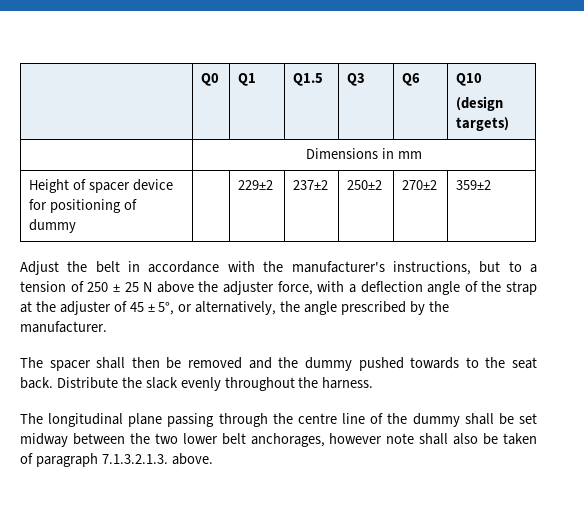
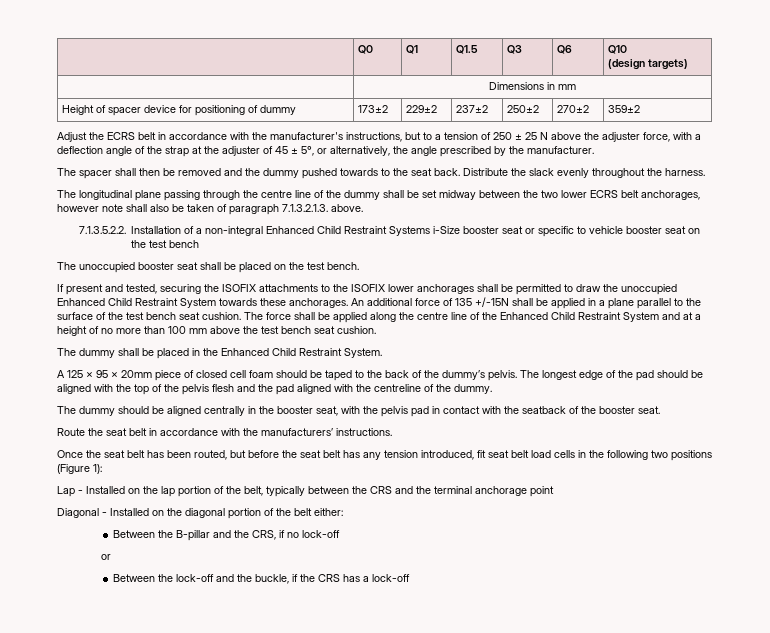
- Height of spacer device for positioning of dummy | | 229±2 | 237±2 | 250±2 | 270±2 | 359±2
+ Height of spacer device for positioning of dummy | 173±2 | 229±2 | 237±2 | 250±2 | 270±2 | 359±2
- Adjust the belt in accordance with the manufacturer's instructions, but to a tension of 250 ± 25 N above the adjuster force, with a deflection angle of the strap at the adjuster of 45 ± 5°, or alternatively, the angle prescribed by the manufacturer.
+ Adjust the ECRS belt in accordance with the manufacturer's instructions, but to a tension of 250 ± 25 N above the adjuster force, with a deflection angle of the strap at the adjuster of 45 ± 5°, or alternatively, the angle prescribed by the manufacturer.
- The longitudinal plane passing through the centre line of the dummy shall be set midway between the two lower belt anchorages, however note shall also be taken of paragraph 7.1.3.2.1.3. above.
+ The longitudinal plane passing through the centre line of the dummy shall be set midway between the two lower ECRS belt anchorages, however note shall also be taken of paragraph 7.1.3.2.1.3. above.
+ 7.1.3.5.2.2. Installation of a non-integral Enhanced Child Restraint Systems i-Size booster seat or specific to vehicle booster seat on the test bench
+ The unoccupied booster seat shall be placed on the test bench.
+ If present and tested, securing the ISOFIX attachments to the ISOFIX lower anchorages shall be permitted to draw the unoccupied Enhanced Child Restraint System towards these anchorages. An additional force of 135 +/-15N shall be applied in a plane parallel to the surface of the test bench seat cushion. The force shall be applied along the centre line of the Enhanced Child Restraint System and at a height of no more than 100 mm above the test bench seat cushion.
+ The dummy shall be placed in the Enhanced Child Restraint System.
+ A 125 × 95 × 20mm piece of closed cell foam should be taped to the back of the dummy’s pelvis. The longest edge of the pad should be aligned with the top of the pelvis flesh and the pad aligned with the centreline of the dummy.
+ The dummy should be aligned centrally in the booster seat, with the pelvis pad in contact with the seatback of the booster seat.
+ Route the seat belt in accordance with the manufacturers’ instructions.
+ Once the seat belt has been routed, but before the seat belt has any tension introduced, fit seat belt load cells in the following two positions (Figure 1):
+ Lap - Installed on the lap portion of the belt, typically between the CRS and the terminal anchorage point
+ Diagonal - Installed on the diagonal portion of the belt either:
+ Between the B-pillar and the CRS, if no lock-off
+ or
+ Between the lock-off and the buckle, if the CRS has a lock-off

